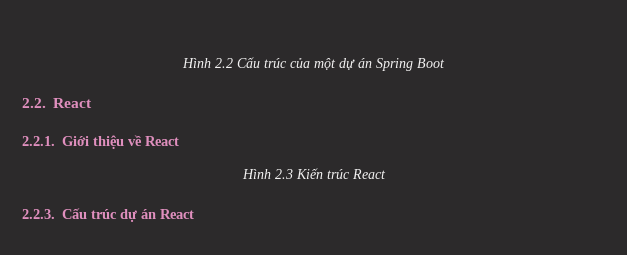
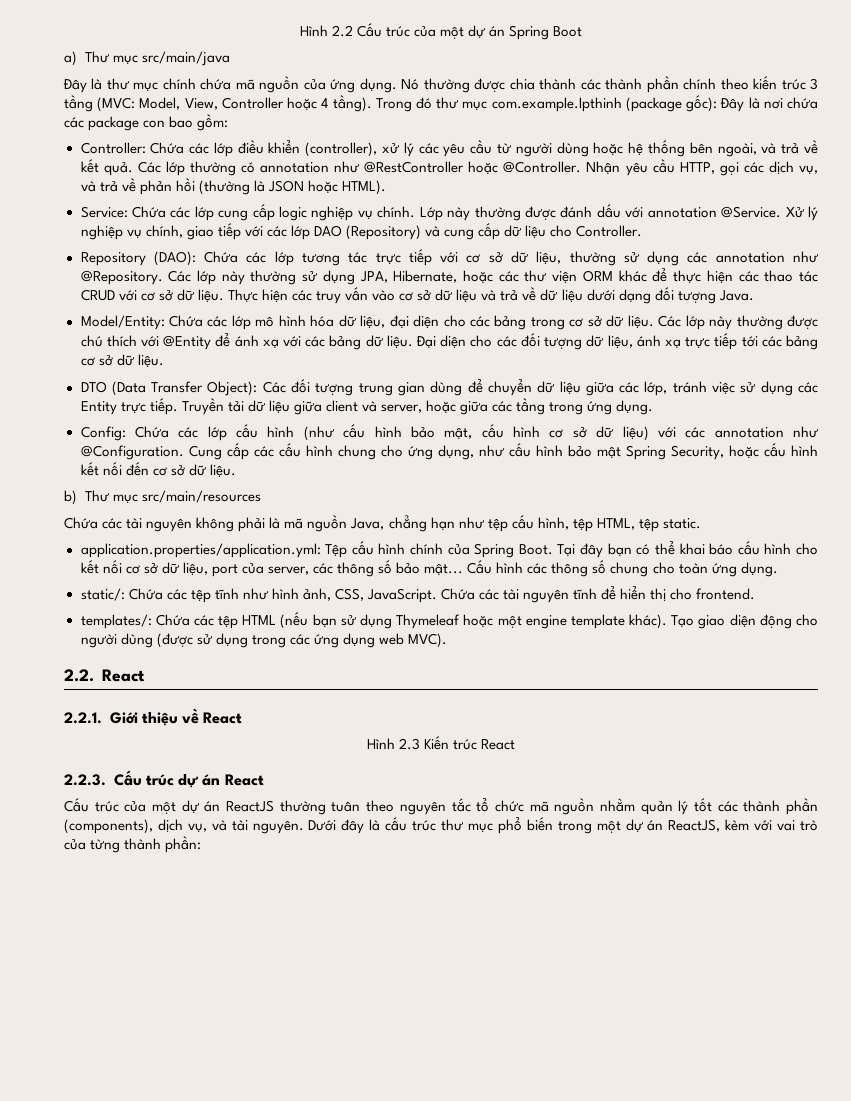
+ a) Thư mục src/main/java
+ Đây là thư mục chính chứa mã nguồn của ứng dụng. Nó thường được chia thành các thành phần chính theo kiến trúc 3 tầng (MVC: Model, View, Controller hoặc 4 tầng). Trong đó thư mục com.example.lpthinh (package gốc): Đây là nơi chứa các package con bao gồm:
+ Controller: Chứa các lớp điều khiển (controller), xử lý các yêu cầu từ người dùng hoặc hệ thống bên ngoài, và trả về kết quả. Các lớp thường có annotation như @RestController hoặc @Controller. Nhận yêu cầu HTTP, gọi các dịch vụ, và trả về phản hồi (thường là JSON hoặc HTML).
+ Service: Chứa các lớp cung cấp logic nghiệp vụ chính. Lớp này thường được đánh dấu với annotation @Service. Xử lý nghiệp vụ chính, giao tiếp với các lớp DAO (Repository) và cung cấp dữ liệu cho Controller.
+ Repository (DAO): Chứa các lớp tương tác trực tiếp với cơ sở dữ liệu, thường sử dụng các annotation như @Repository. Các lớp này thường sử dụng JPA, Hibernate, hoặc các thư viện ORM khác để thực hiện các thao tác CRUD với cơ sở dữ liệu. Thực hiện các truy vấn vào cơ sở dữ liệu và trả về dữ liệu dưới dạng đối tượng Java.
+ Model/Entity: Chứa các lớp mô hình hóa dữ liệu, đại diện cho các bảng trong cơ sở dữ liệu. Các lớp này thường được chú thích với @Entity để ánh xạ với các bảng dữ liệu. Đại diện cho các đối tượng dữ liệu, ánh xạ trực tiếp tới các bảng cơ sở dữ liệu.
+ DTO (Data Transfer Object): Các đối tượng trung gian dùng để chuyển dữ liệu giữa các lớp, tránh việc sử dụng các Entity trực tiếp. Truyền tải dữ liệu giữa client và server, hoặc giữa các tầng trong ứng dụng.
+ Config: Chứa các lớp cấu hình (như cấu hình bảo mật, cấu hình cơ sở dữ liệu) với các annotation như @Configuration. Cung cấp các cấu hình chung cho ứng dụng, như cấu hình bảo mật Spring Security, hoặc cấu hình kết nối đến cơ sở dữ liệu.
+ b) Thư mục src/main/resources
+ Chứa các tài nguyên không phải là mã nguồn Java, chẳng hạn như tệp cấu hình, tệp HTML, tệp static.
+ application.properties/application.yml: Tệp cấu hình chính của Spring Boot. Tại đây bạn có thể khai báo cấu hình cho kết nối cơ sở dữ liệu, port của server, các thông số bảo mật... Cấu hình các thông số chung cho toàn ứng dụng.
+ static/: Chứa các tệp tĩnh như hình ảnh, CSS, JavaScript. Chứa các tài nguyên tĩnh để hiển thị cho frontend.
+ templates/: Chứa các tệp HTML (nếu bạn sử dụng Thymeleaf hoặc một engine template khác). Tạo giao diện động cho người dùng (được sử dụng trong các ứng dụng web MVC).
+ Cấu trúc của một dự án ReactJS thường tuân theo nguyên tắc tổ chức mã nguồn nhằm quản lý tốt các thành phần (components), dịch vụ, và tài nguyên. Dưới đây là cấu trúc thư mục phổ biến trong một dự án ReactJS, kèm với vai trò của từng thành phần:

